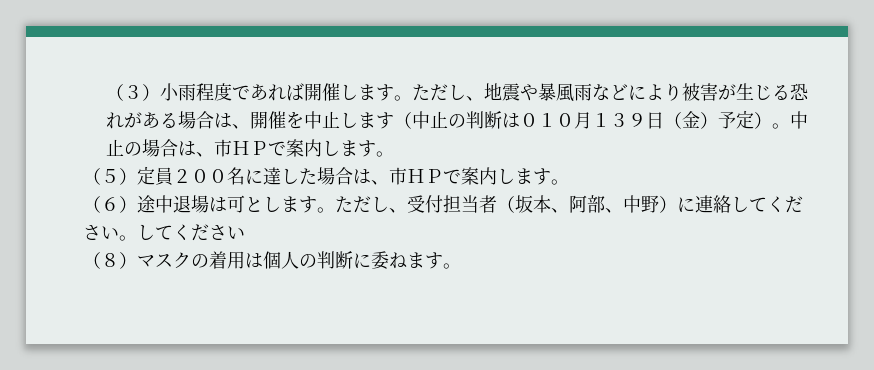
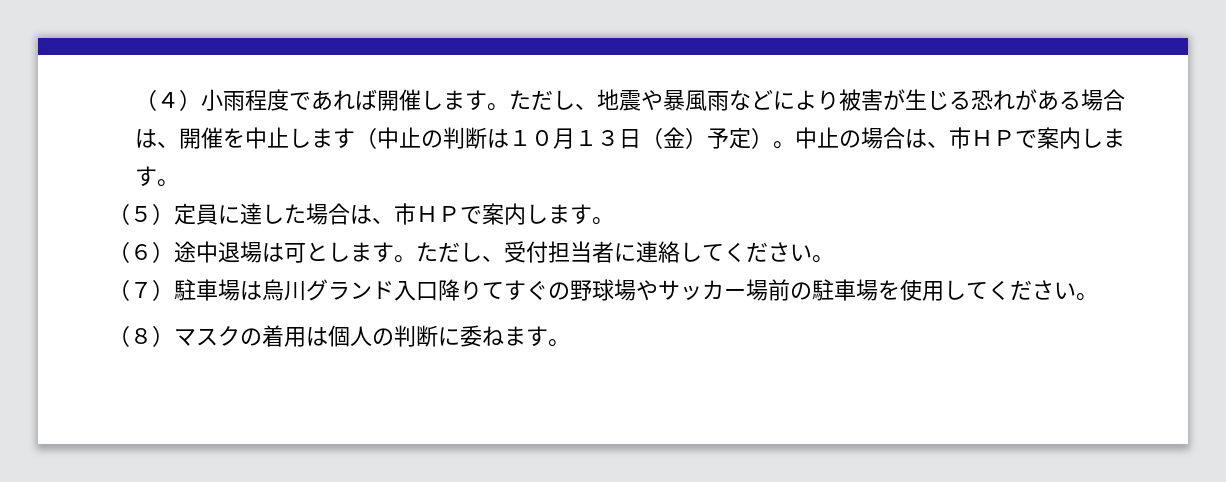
- （３）小雨程度であれば開催します。
+ （４）小雨程度であれば開催します。
- ただし、地震や暴風雨などにより被害が生じる恐れがある場合は、開催を中止します（中止の判断は０１０月１３９日（金）予定）。
+ ただし、地震や暴風雨などにより被害が生じる恐れがある場合は、開催を中止します（中止の判断は１０月１３日（金）予定）。
- （５）定員２００名に達した場合は、市ＨＰで案内します。
+ （５）定員に達した場合は、市ＨＰで案内します。
- ただし、受付担当者（坂本、阿部、中野）に連絡してください。してください
+ ただし、受付担当者に連絡してください。
+ （７）駐車場は烏川グランド入口降りてすぐの野球場やサッカー場前の駐車場を使用してください。

